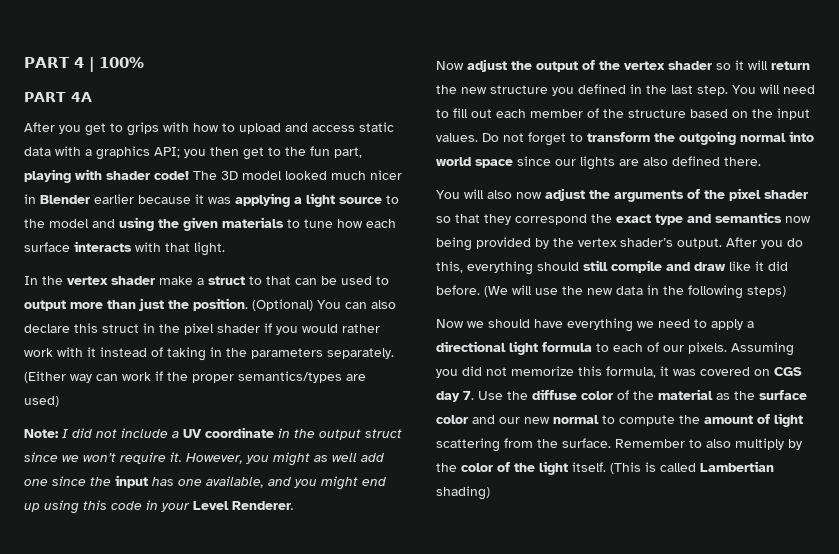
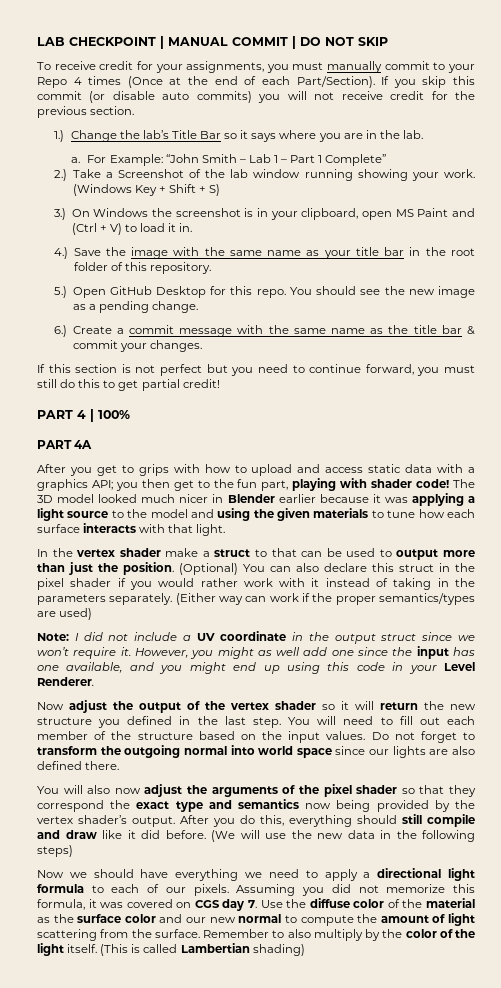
+ LAB CHECKPOINT | MANUAL COMMIT | DO NOT SKIP
+ To receive credit for your assignments, you must manually commit to your Repo 4 times (Once at the end of each Part/Section). If you skip this commit (or disable auto commits) you will not receive credit for the previous section.
+ 1.) Change the lab’s Title Bar so it says where you are in the lab.
+ a. For Example: “John Smith – Lab 1 – Part 1 Complete”
+ 2.) Take a Screenshot of the lab window running showing your work. (Windows Key + Shift + S)
+ 3.) On Windows the screenshot is in your clipboard, open MS Paint and (Ctrl + V) to load it in.
+ 4.) Save the image with the same name as your title bar in the root folder of this repository.
+ 5.) Open GitHub Desktop for this repo. You should see the new image as a pending change.
+ 6.) Create a commit message with the same name as the title bar & commit your changes.
+ If this section is not perfect but you need to continue forward, you must still do this to get partial credit!

